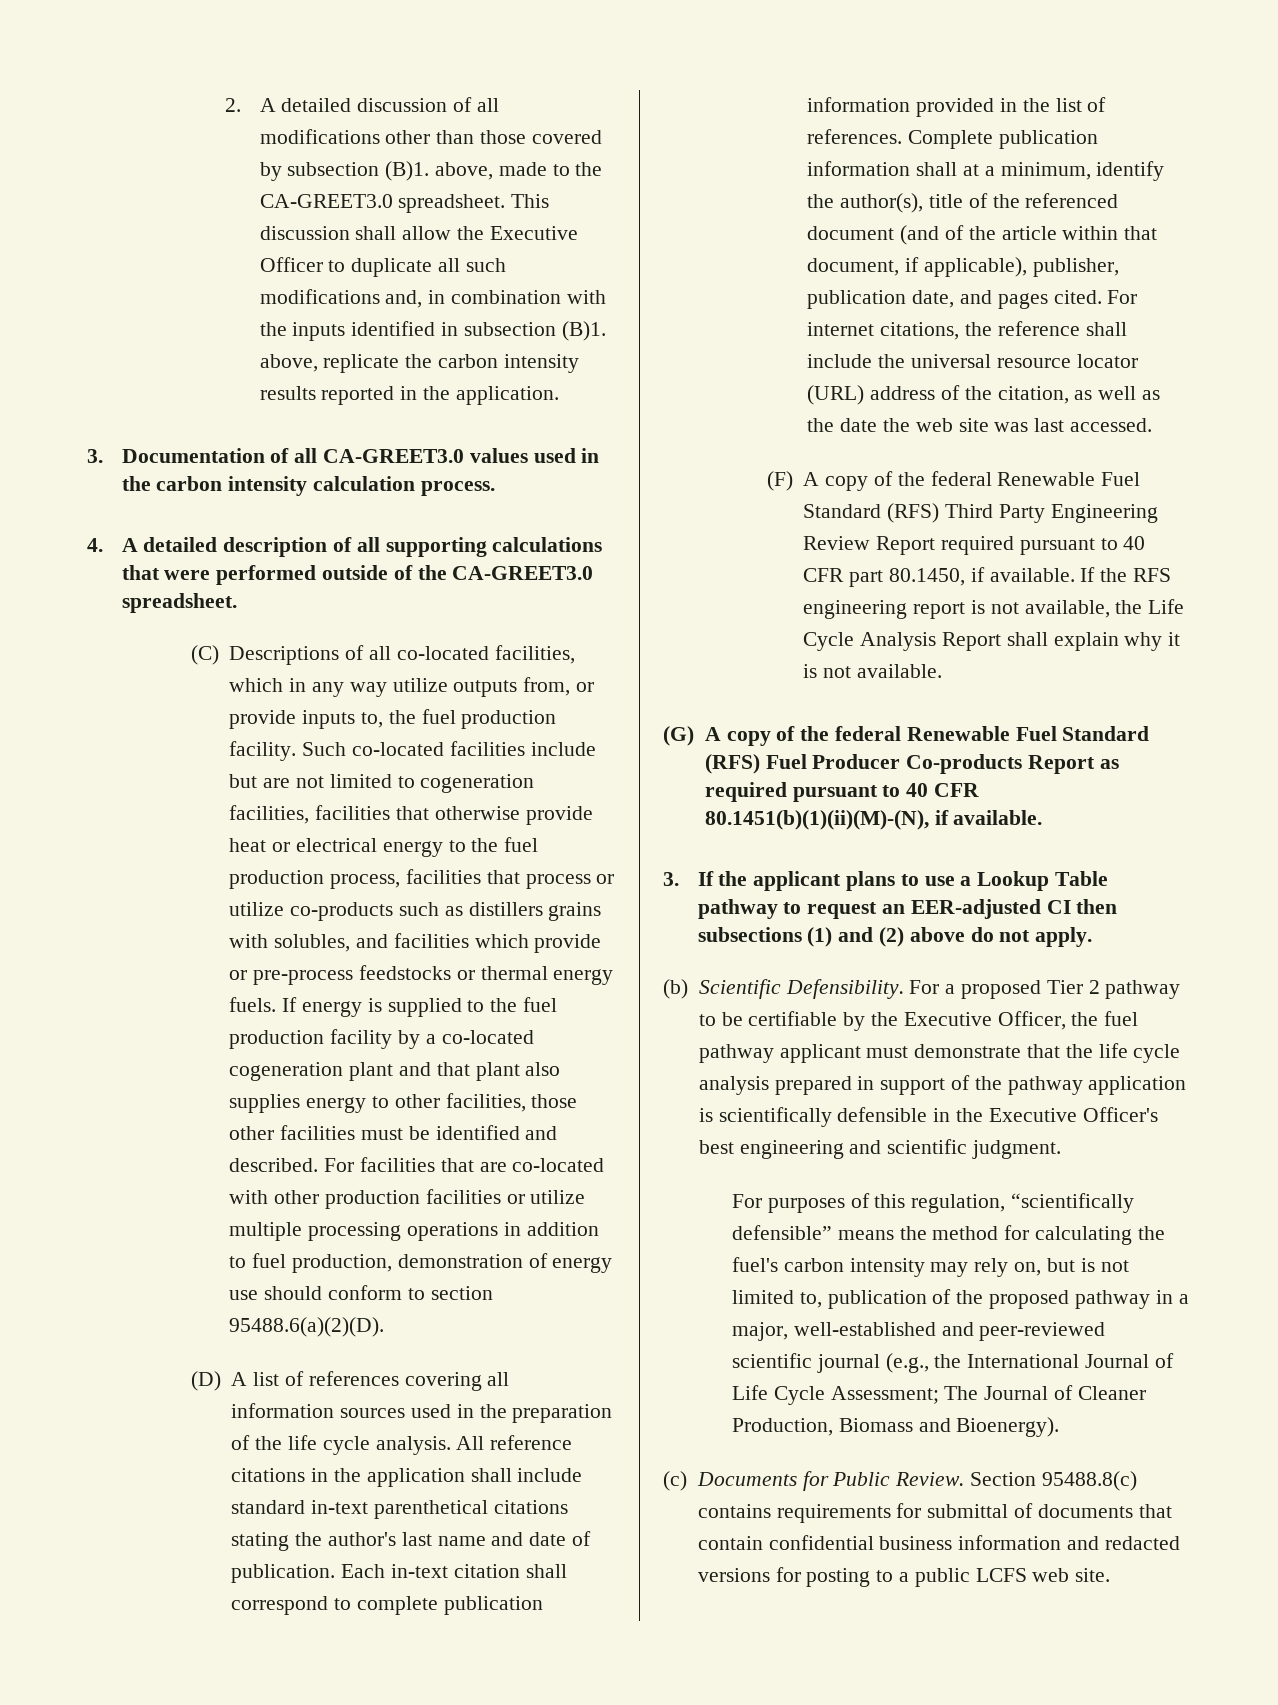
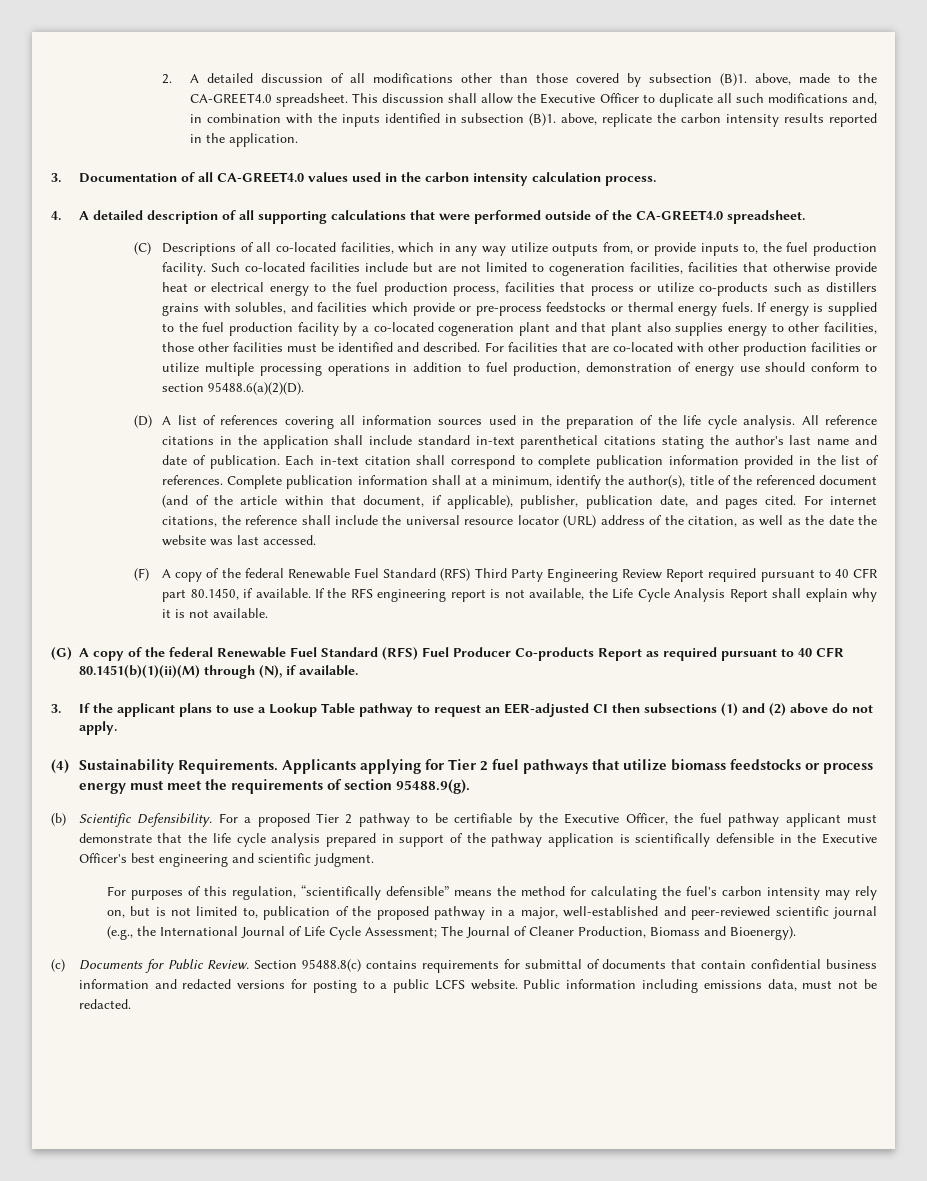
- 2. A detailed discussion of all modifications other than those covered by subsection (B)1. above, made to the CA-GREET3.0 spreadsheet.
+ 2. A detailed discussion of all modifications other than those covered by subsection (B)1. above, made to the CA-GREET4.0 spreadsheet.
- 3. Documentation of all CA-GREET3.0 values used in the carbon intensity calculation process.
+ 3. Documentation of all CA-GREET4.0 values used in the carbon intensity calculation process.
- 4. A detailed description of all supporting calculations that were performed outside of the CA-GREET3.0 spreadsheet.
+ 4. A detailed description of all supporting calculations that were performed outside of the CA-GREET4.0 spreadsheet.
- For internet citations, the reference shall include the universal resource locator (URL) address of the citation, as well as the date the web site was last accessed.
+ For internet citations, the reference shall include the universal resource locator (URL) address of the citation, as well as the date the website was last accessed.
- (G) A copy of the federal Renewable Fuel Standard (RFS) Fuel Producer Co-products Report as required pursuant to 40 CFR 80.1451(b)(1)(ii)(M)-(N), if available.
+ (G) A copy of the federal Renewable Fuel Standard (RFS) Fuel Producer Co-products Report as required pursuant to 40 CFR 80.1451(b)(1)(ii)(M) through (N), if available.
+ (4) Sustainability Requirements. Applicants applying for Tier 2 fuel pathways that utilize biomass feedstocks or process energy must meet the requirements of section 95488.9(g).
- Section 95488.8(c) contains requirements for submittal of documents that contain confidential business information and redacted versions for posting to a public LCFS web site.
+ Section 95488.8(c) contains requirements for submittal of documents that contain confidential business information and redacted versions for posting to a public LCFS website. Public information including emissions data, must not be redacted.

